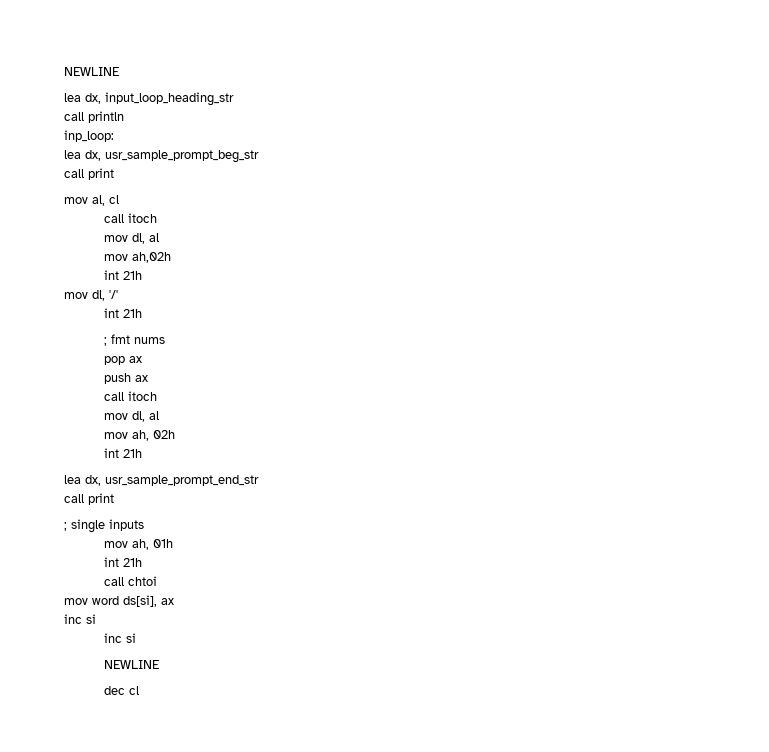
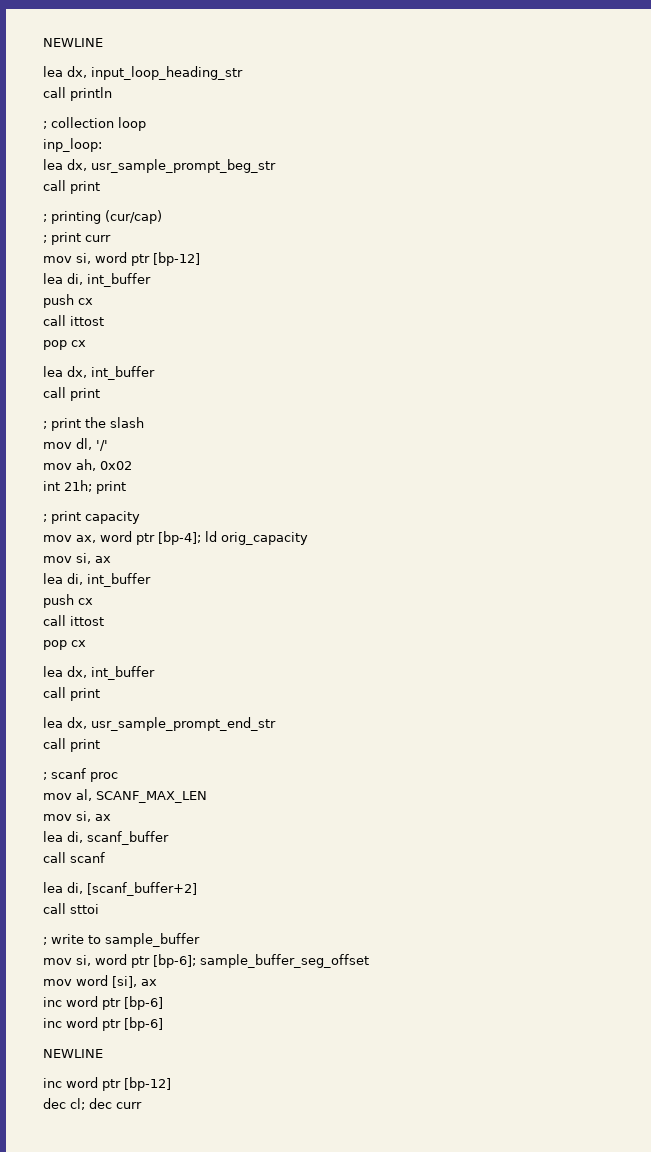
+ ; collection loop
- mov al, cl
- call itoch
- mov dl, al
- mov ah,02h
- int 21h
+ ; printing (cur/cap)
+ ; print curr
+ mov si, word ptr [bp-12]
+ lea di, int_buffer
+ push cx
+ call ittost
+ pop cx
+ lea dx, int_buffer
+ call print
+ ; print the slash
  mov dl, '/'
- int 21h
- ; fmt nums
- pop ax
- push ax
- call itoch
- mov dl, al
- mov ah, 02h
- int 21h
+ mov ah, 0x02
+ int 21h; print
+ ; print capacity
+ mov ax, word ptr [bp-4]; ld orig_capacity
+ mov si, ax
+ lea di, int_buffer
+ push cx
+ call ittost
+ pop cx
+ lea dx, int_buffer
+ call print
- ; single inputs
- mov ah, 01h
- int 21h
- call chtoi
+ ; scanf proc
+ mov al, SCANF_MAX_LEN
+ mov si, ax
+ lea di, scanf_buffer
+ call scanf
+ lea di, [scanf_buffer+2]
+ call sttoi
+ ; write to sample_buffer
+ mov si, word ptr [bp-6]; sample_buffer_seg_offset
- mov word ds[si], ax
- inc si
- inc si
+ mov word [si], ax
+ inc word ptr [bp-6]
+ inc word ptr [bp-6]
  NEWLINE
- dec cl
+ inc word ptr [bp-12]
+ dec cl; dec curr

